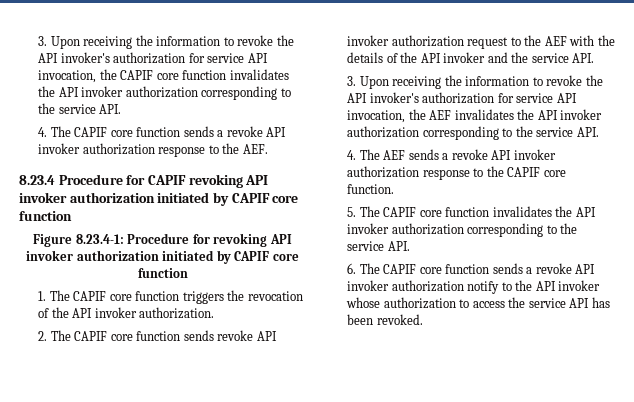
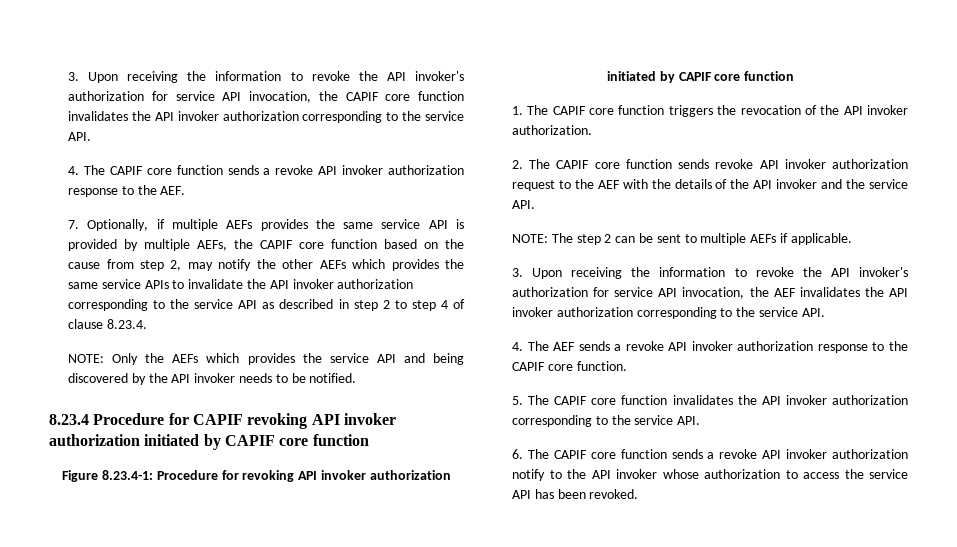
+ 7. Optionally, if multiple AEFs provides the same service API is provided by multiple AEFs, the CAPIF core function based on the cause from step 2, may notify the other AEFs which provides the same service APIs to invalidate the API invoker authorization corresponding to the service API as described in step 2 to step 4 of clause 8.23.4.
+ NOTE: Only the AEFs which provides the service API and being discovered by the API invoker needs to be notified.
+ NOTE: The step 2 can be sent to multiple AEFs if applicable.

